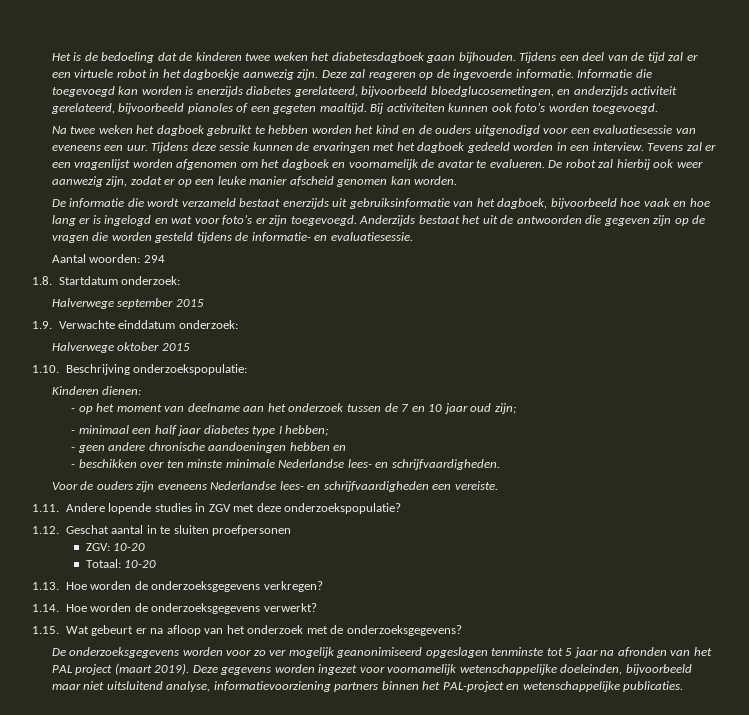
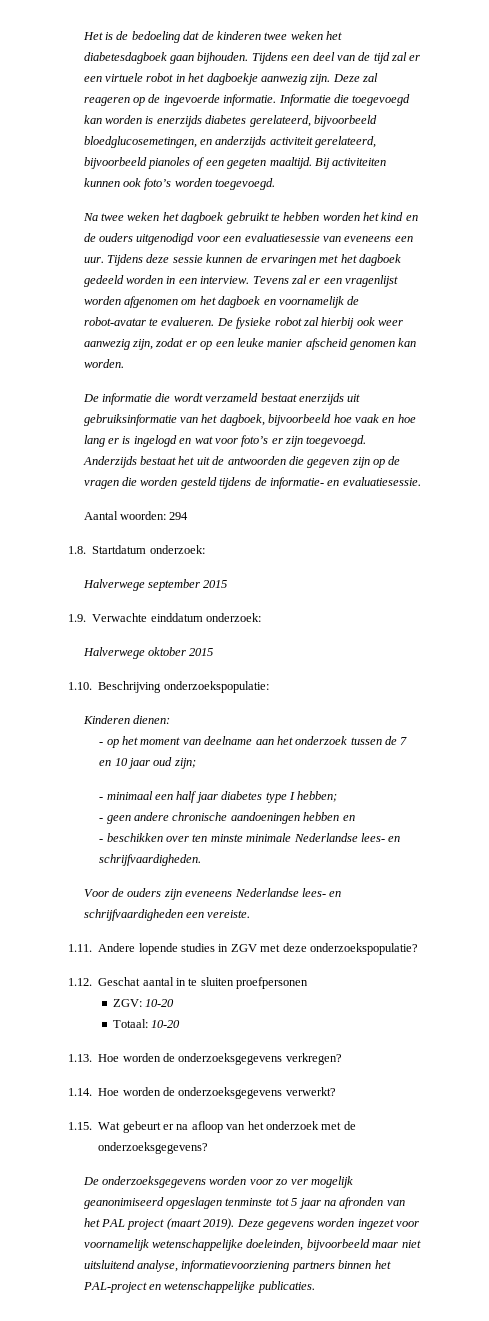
- Tevens zal er een vragenlijst worden afgenomen om het dagboek en voornamelijk de avatar te evalueren.
+ Tevens zal er een vragenlijst worden afgenomen om het dagboek en voornamelijk de robot-avatar te evalueren.
- De robot zal hierbij ook weer aanwezig zijn, zodat er op een leuke manier afscheid genomen kan worden.
+ De fysieke robot zal hierbij ook weer aanwezig zijn, zodat er op een leuke manier afscheid genomen kan worden.

